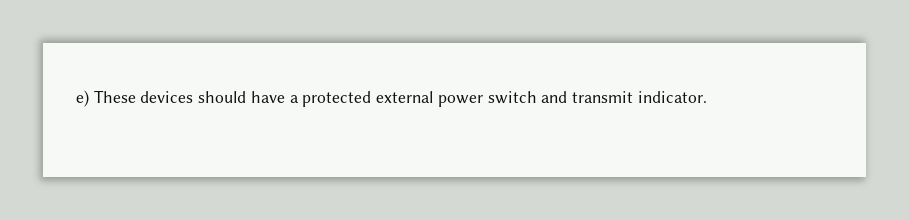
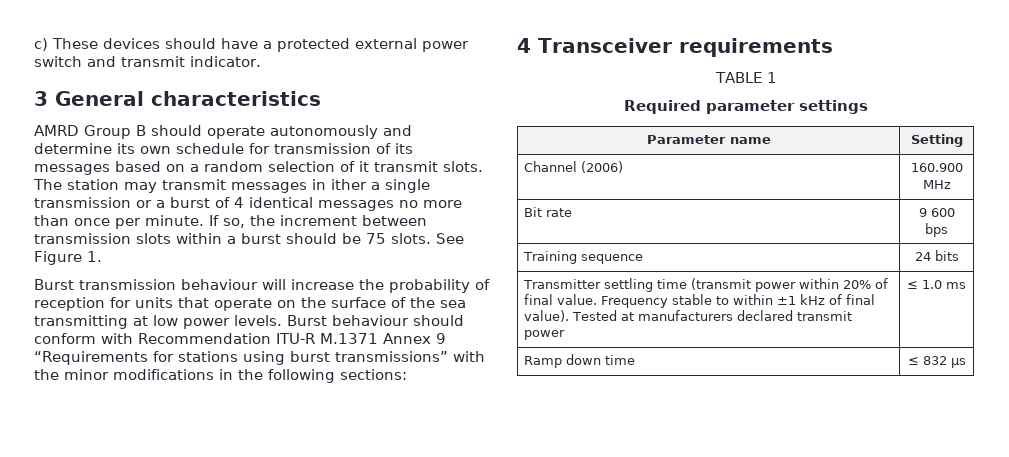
- e) These devices should have a protected external power switch and transmit indicator.
+ c) These devices should have a protected external power switch and transmit indicator.
+ 3 General characteristics
+ AMRD Group B should operate autonomously and determine its own schedule for transmission of its messages based on a random selection of it transmit slots. The station may transmit messages in ither a single transmission or a burst of 4 identical messages no more than once per minute. If so, the increment between transmission slots within a burst should be 75 slots. See Figure 1.
+ Burst transmission behaviour will increase the probability of reception for units that operate on the surface of the sea transmitting at low power levels. Burst behaviour should conform with Recommendation ITU-R M.1371 Annex 9 “Requirements for stations using burst transmissions” with the minor modifications in the following sections:
+ 4 Transceiver requirements
+ TABLE 1
+ Required parameter settings
+ Parameter name | Setting
+ Channel (2006) | 160.900 MHz
+ Bit rate | 9 600 bps
+ Training sequence | 24 bits
+ Transmitter settling time (transmit power within 20% of final value. Frequency stable to within ±1 kHz of final value). Tested at manufacturers declared transmit power | ≤ 1.0 ms
+ Ramp down time | ≤ 832 µs

